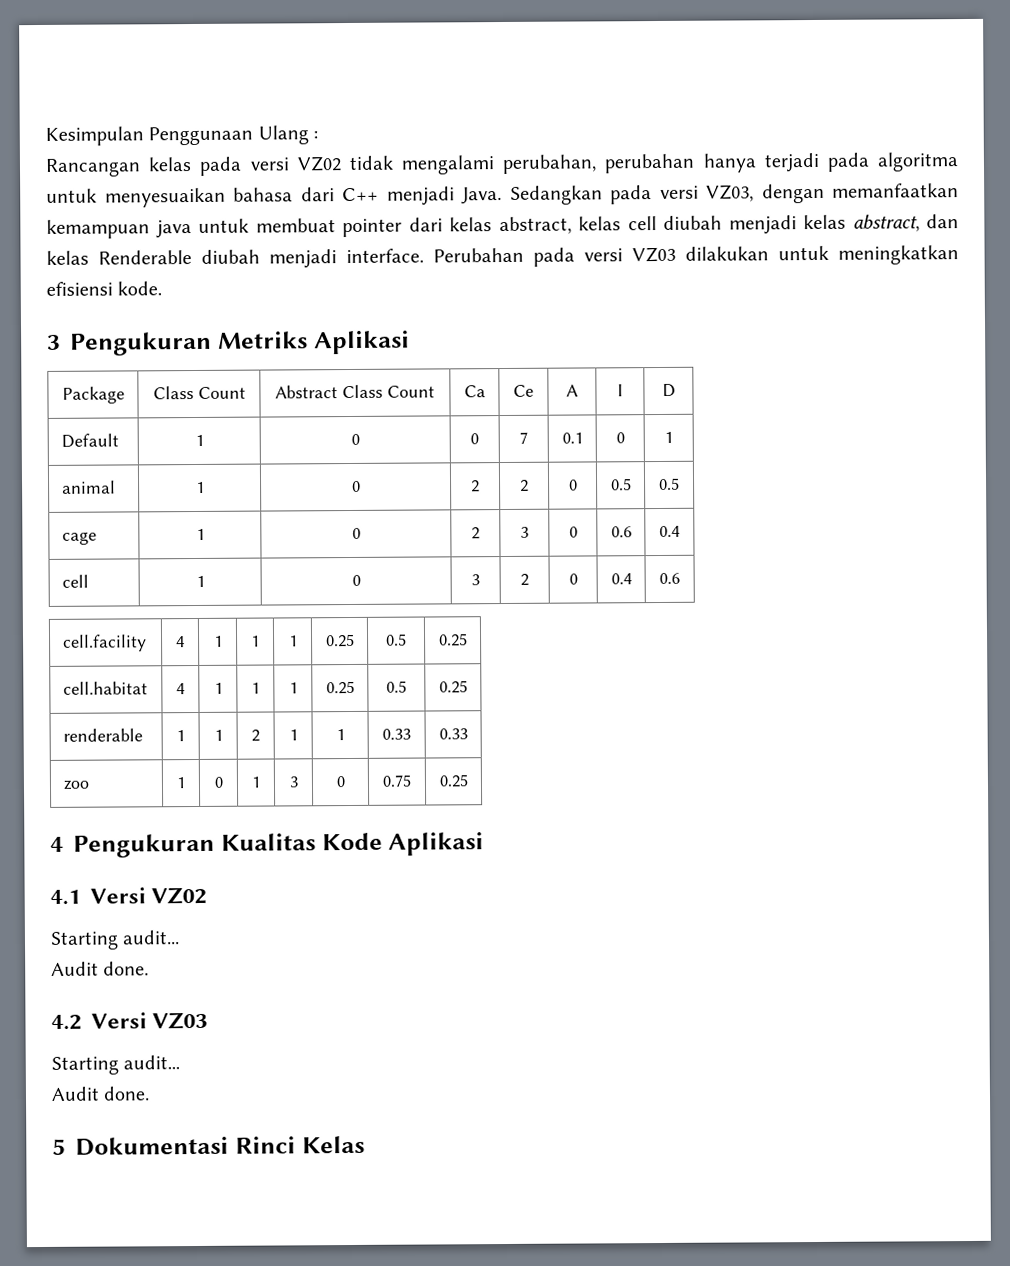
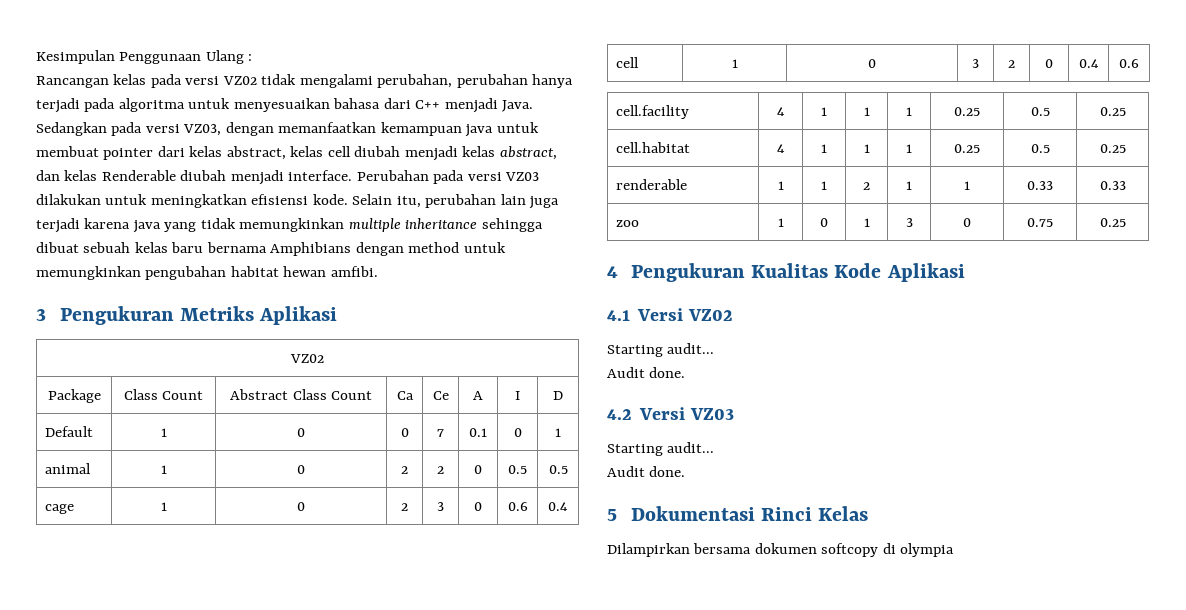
+ Selain itu, perubahan lain juga terjadi karena java yang tidak memungkinkan multiple inheritance sehingga dibuat sebuah kelas baru bernama Amphibians dengan method untuk memungkinkan pengubahan habitat hewan amfibi.
  3 Pengukuran Metriks Aplikasi
+ VZ02
+ Dilampirkan bersama dokumen softcopy di olympia

